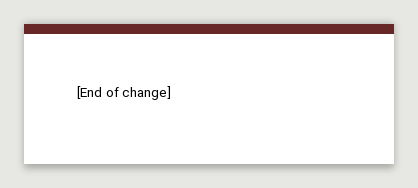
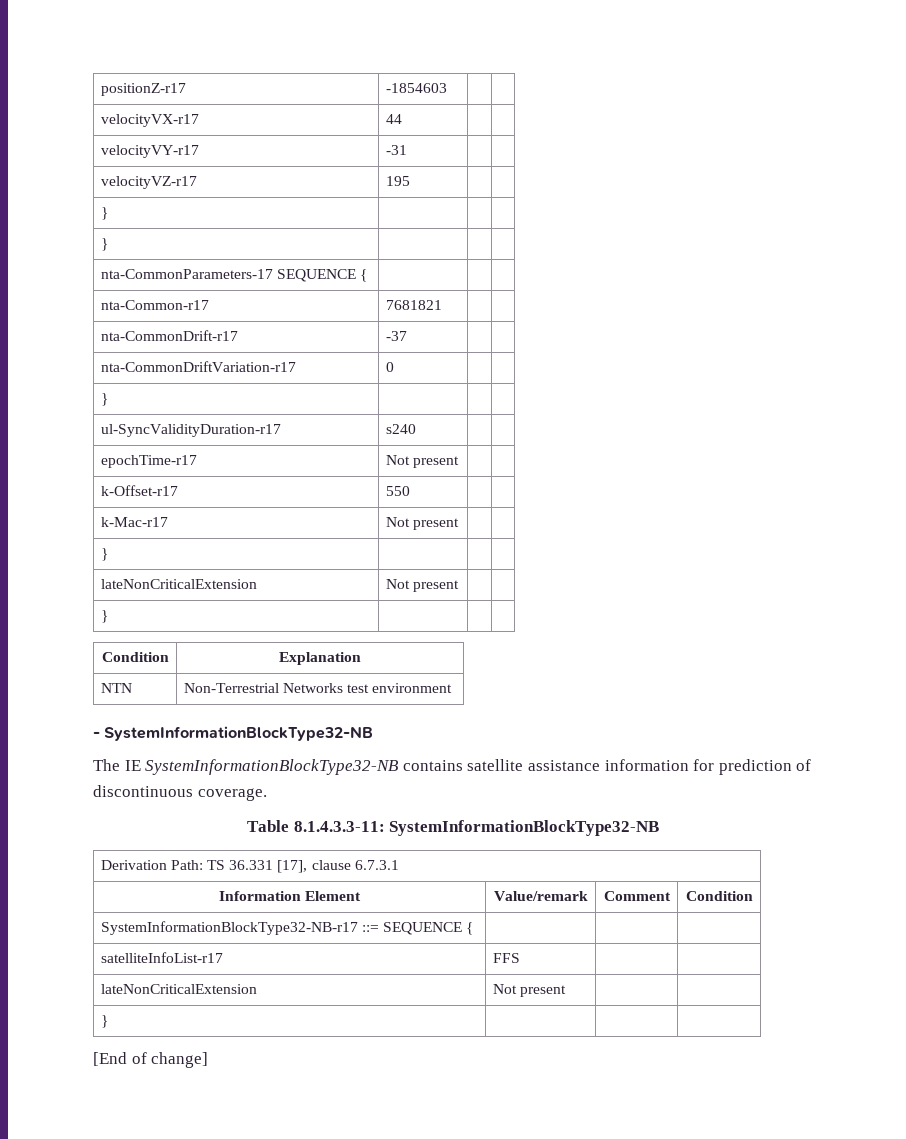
+ positionZ-r17 | -1854603 | |
+ velocityVX-r17 | 44 | |
+ velocityVY-r17 | -31 | |
+ velocityVZ-r17 | 195 | |
+ } | | |
+ } | | |
+ nta-CommonParameters-17 SEQUENCE { | | |
+ nta-Common-r17 | 7681821 | |
+ nta-CommonDrift-r17 | -37 | |
+ nta-CommonDriftVariation-r17 | 0 | |
+ } | | |
+ ul-SyncValidityDuration-r17 | s240 | |
+ epochTime-r17 | Not present | |
+ k-Offset-r17 | 550 | |
+ k-Mac-r17 | Not present | |
+ } | | |
+ lateNonCriticalExtension | Not present | |
+ } | | |
+ Condition | Explanation
+ NTN | Non-Terrestrial Networks test environment
+ - SystemInformationBlockType32-NB
+ The IE SystemInformationBlockType32-NB contains satellite assistance information for prediction of discontinuous coverage.
+ Table 8.1.4.3.3-11: SystemInformationBlockType32-NB
+ Derivation Path: TS 36.331 [17], clause 6.7.3.1
+ Information Element | Value/remark | Comment | Condition
+ SystemInformationBlockType32-NB-r17 ::= SEQUENCE { | | |
+ satelliteInfoList-r17 | FFS | |
+ lateNonCriticalExtension | Not present | |
+ } | | |

